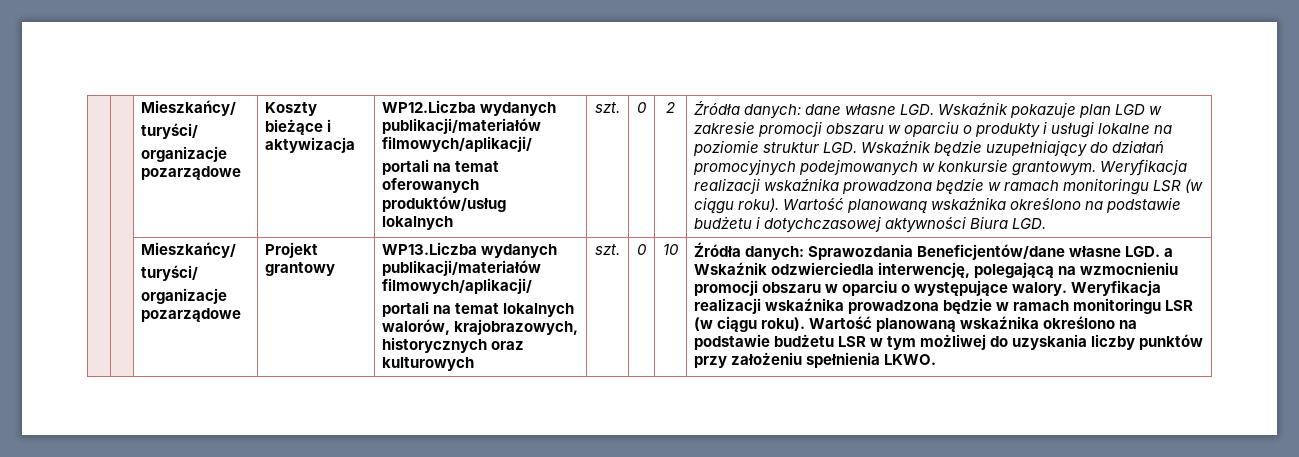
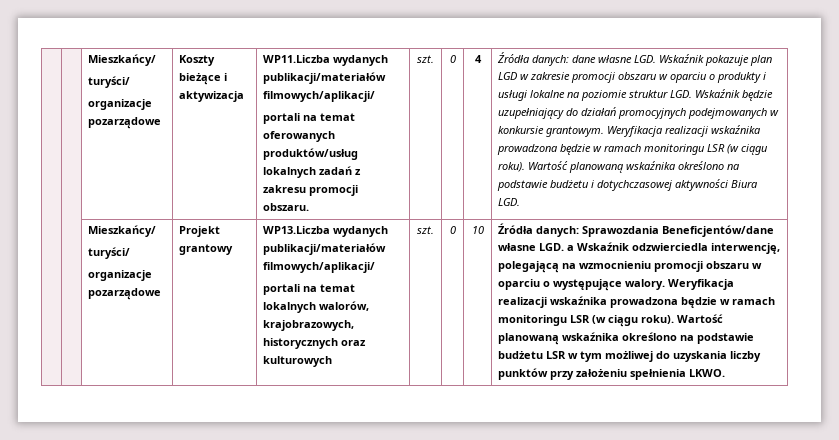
- WP12.Liczba wydanych publikacji/materiałów filmowych/aplikacji/
+ WP11.Liczba wydanych publikacji/materiałów filmowych/aplikacji/
- portali na temat oferowanych produktów/usług lokalnych | szt. | 0 | 2
+ portali na temat oferowanych produktów/usług lokalnych zadań z zakresu promocji obszaru. | szt. | 0 | 4

